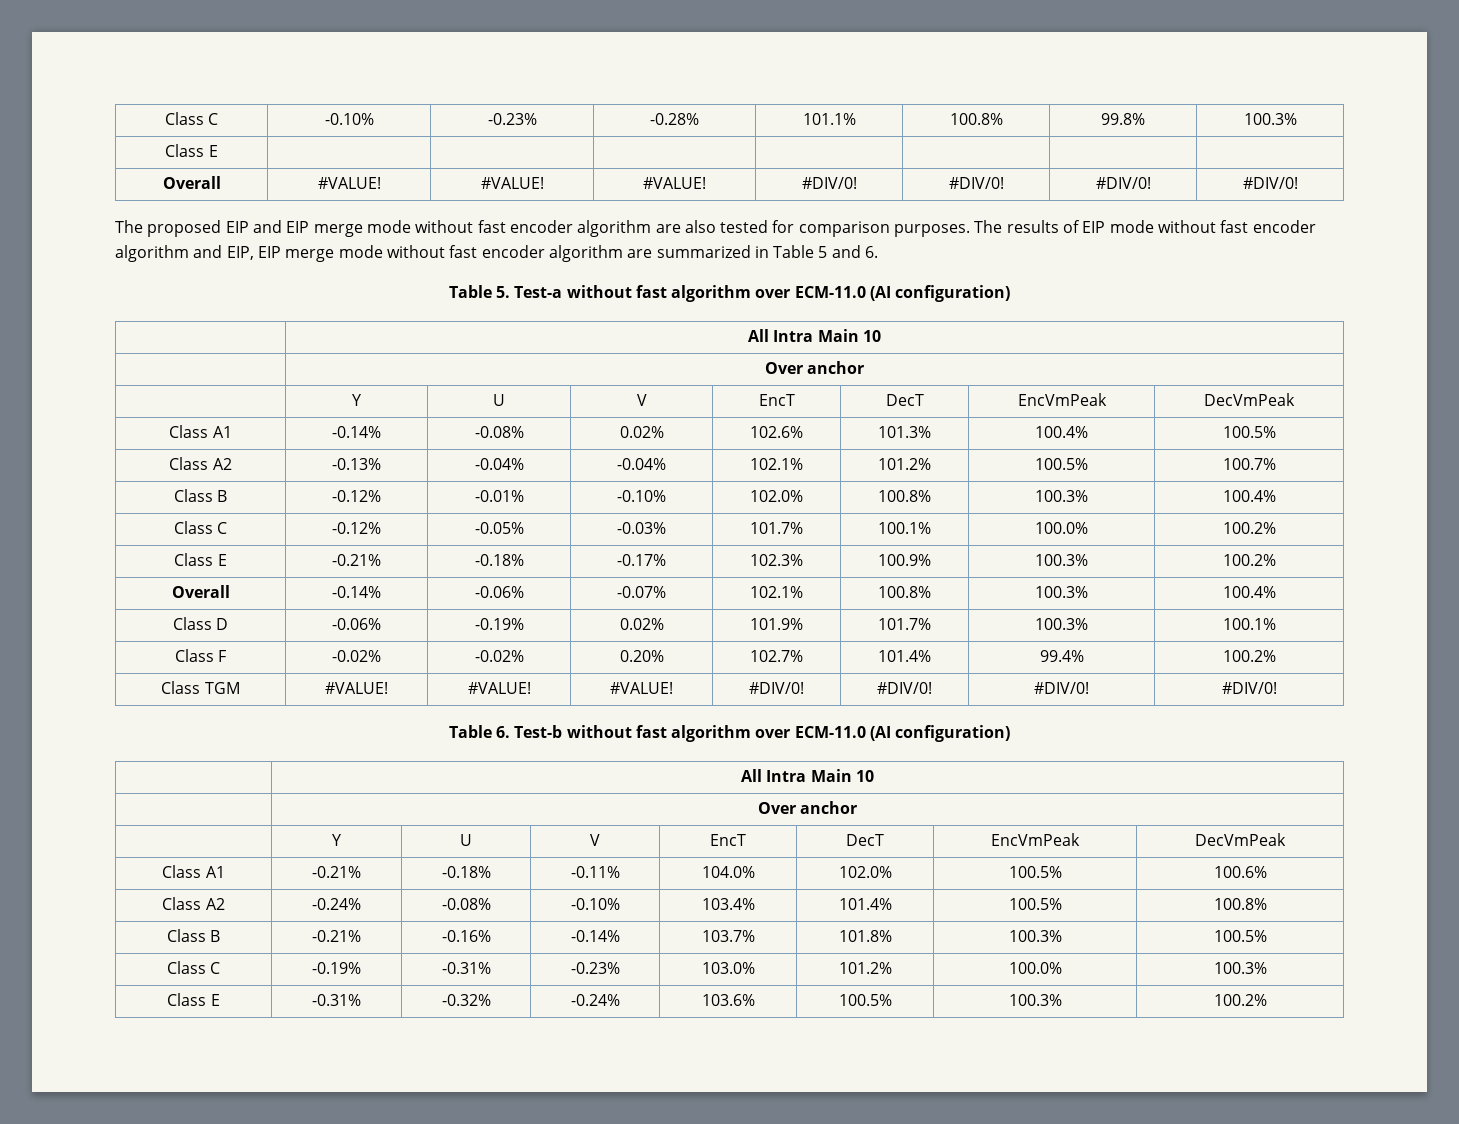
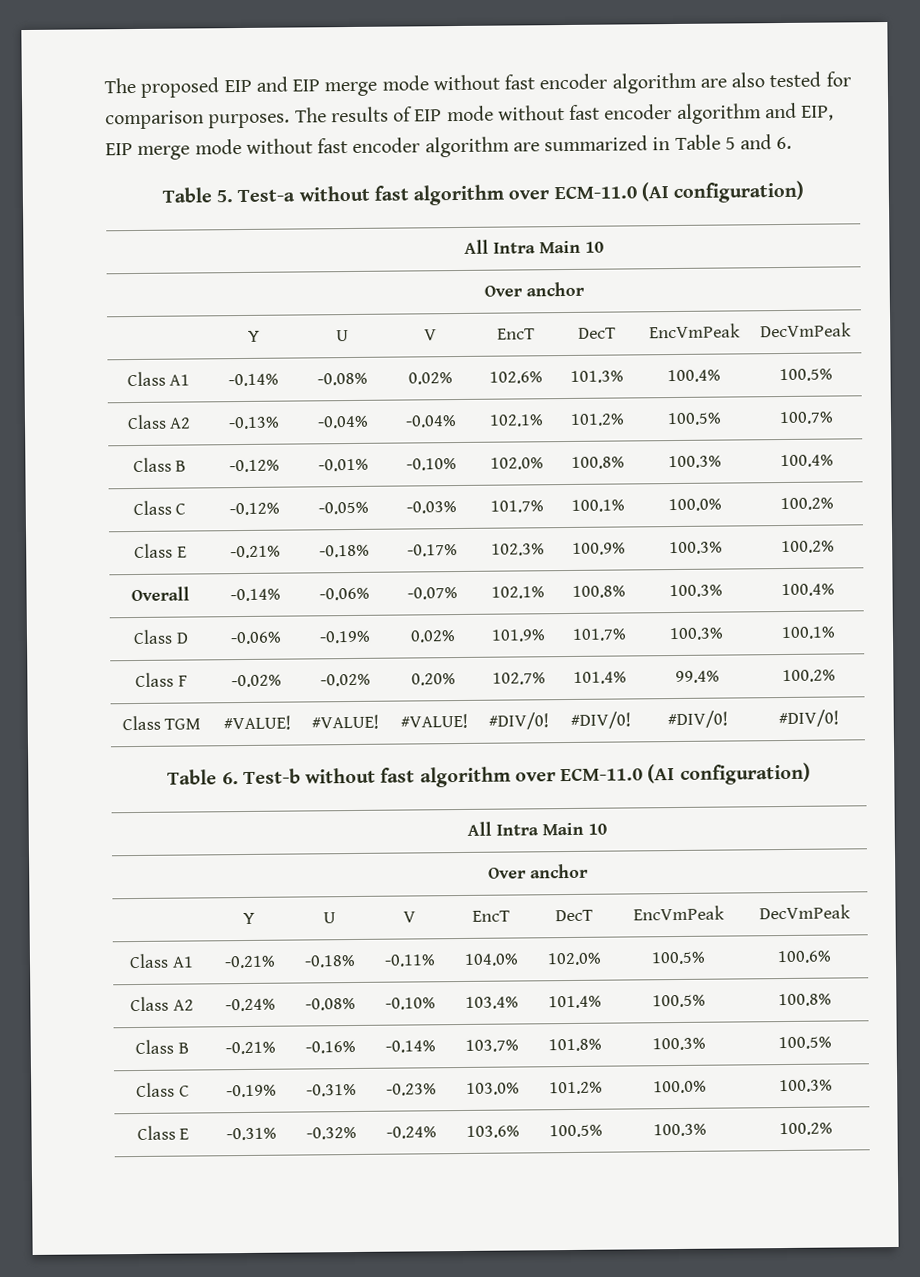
- Class C | -0.10% | -0.23% | -0.28% | 101.1% | 100.8% | 99.8% | 100.3%
- Class E | | | | | | |
- Overall | #VALUE! | #VALUE! | #VALUE! | #DIV/0! | #DIV/0! | #DIV/0! | #DIV/0!

